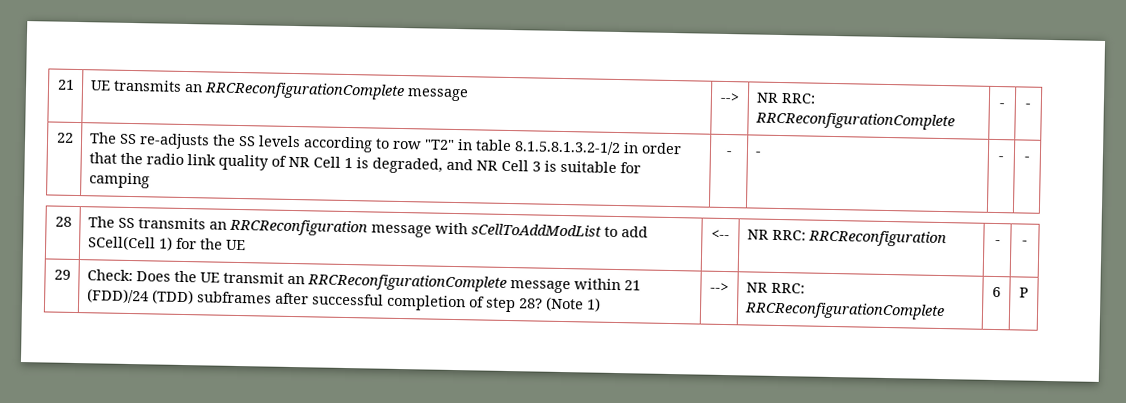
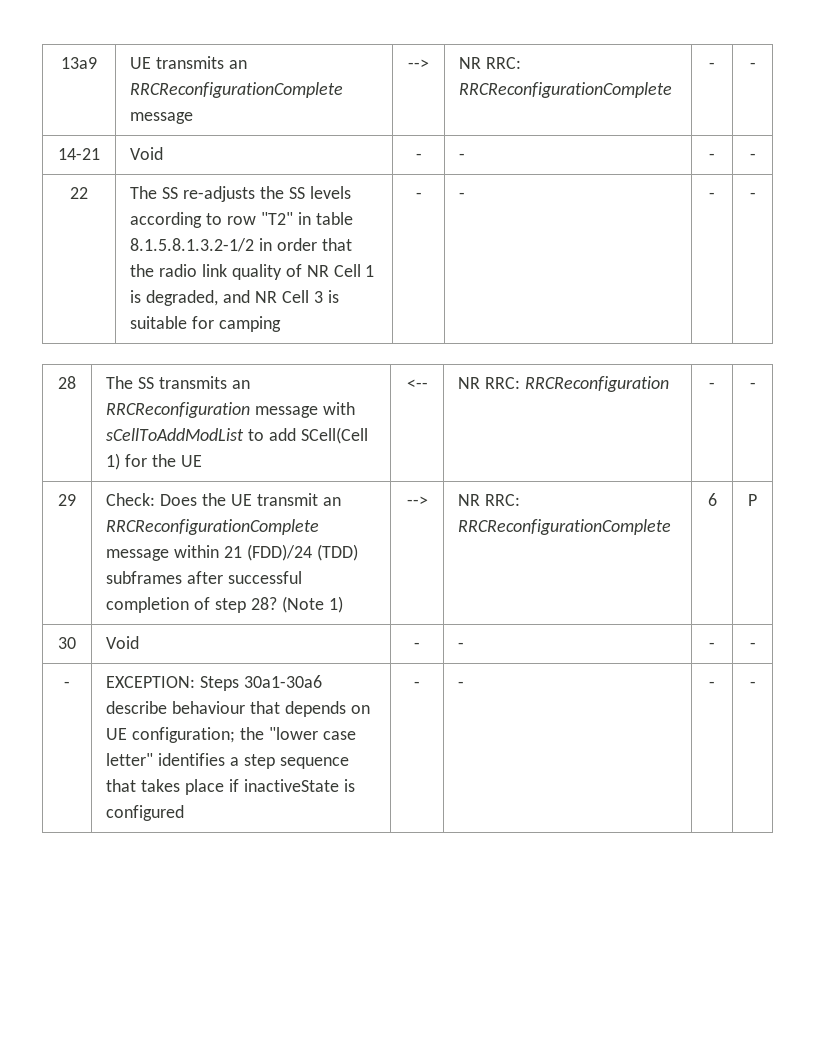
- 21 | UE transmits an RRCReconfigurationComplete message | --> | NR RRC: RRCReconfigurationComplete | - | -
+ 13a9 | UE transmits an RRCReconfigurationComplete message | --> | NR RRC: RRCReconfigurationComplete | - | -
+ 14-21 | Void | - | - | - | -
+ 30 | Void | - | - | - | -
+ - | EXCEPTION: Steps 30a1-30a6 describe behaviour that depends on UE configuration; the "lower case letter" identifies a step sequence that takes place if inactiveState is configured | - | - | - | -

